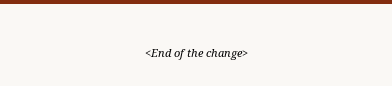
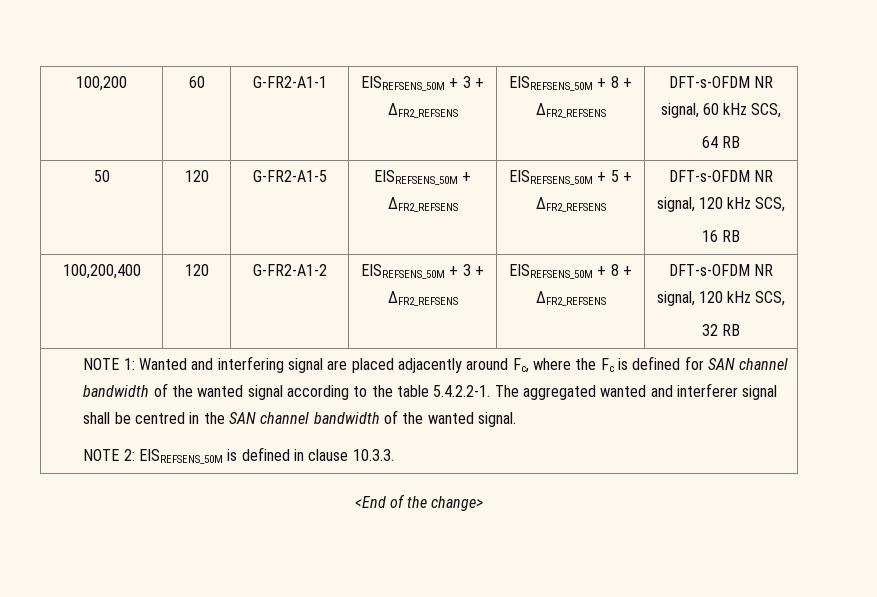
+ 100,200 | 60 | G-FR2-A1-1 | EISREFSENS_50M + 3 + ΔFR2_REFSENS | EISREFSENS_50M + 8 + ΔFR2_REFSENS | DFT-s-OFDM NR signal, 60 kHz SCS,
+ 64 RB
+ 50 | 120 | G-FR2-A1-5 | EISREFSENS_50M + ΔFR2_REFSENS | EISREFSENS_50M + 5 + ΔFR2_REFSENS | DFT-s-OFDM NR signal, 120 kHz SCS,
+ 16 RB
+ 100,200,400 | 120 | G-FR2-A1-2 | EISREFSENS_50M + 3 + ΔFR2_REFSENS | EISREFSENS_50M + 8 + ΔFR2_REFSENS | DFT-s-OFDM NR signal, 120 kHz SCS,
+ 32 RB
+ NOTE 1: Wanted and interfering signal are placed adjacently around Fc, where the Fc is defined for SAN channel bandwidth of the wanted signal according to the table 5.4.2.2-1. The aggregated wanted and interferer signal shall be centred in the SAN channel bandwidth of the wanted signal.
+ NOTE 2: EISREFSENS_50M is defined in clause 10.3.3.

